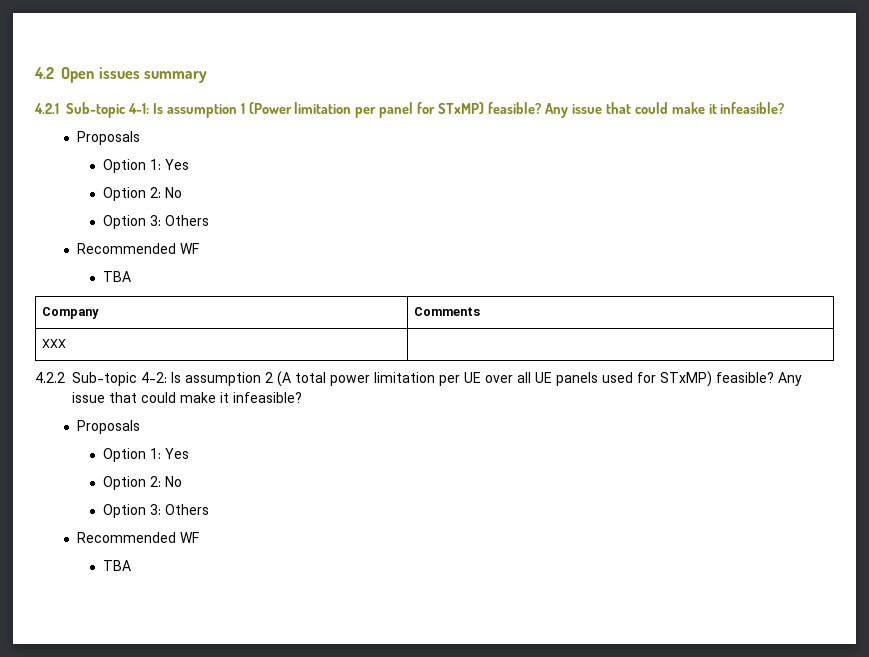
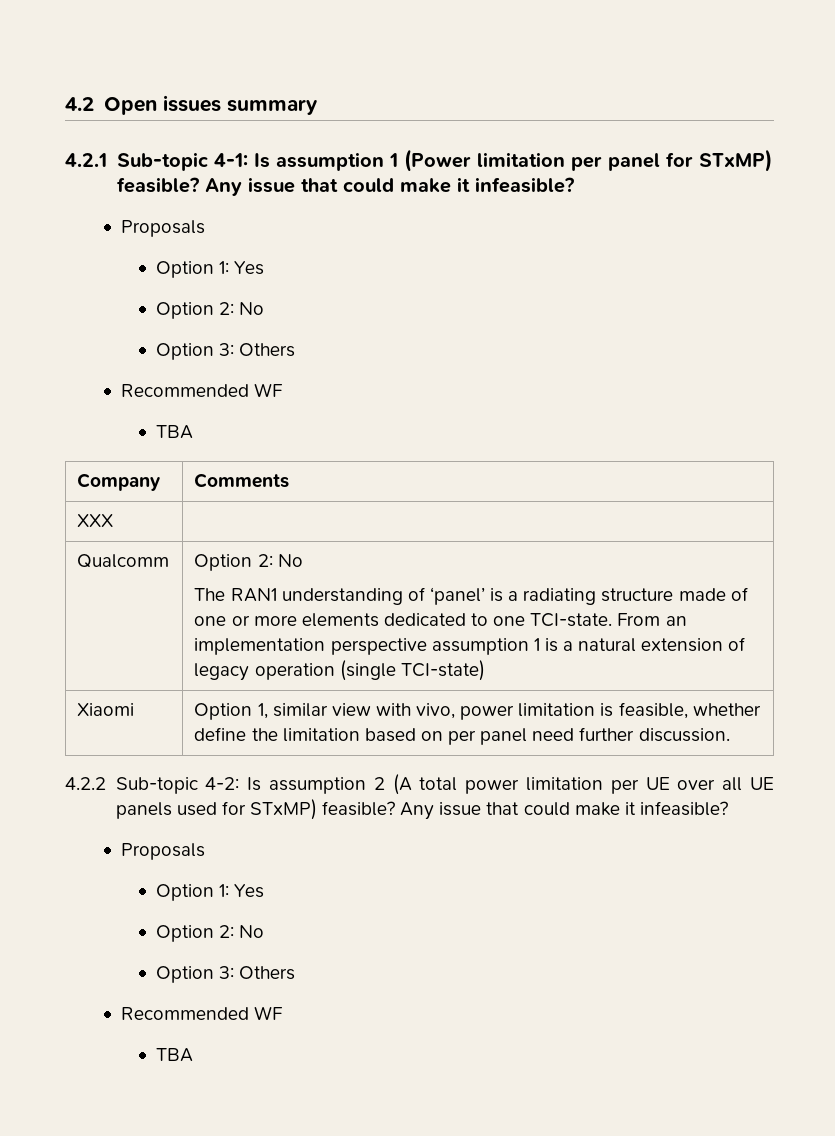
+ Qualcomm | Option 2: No
+ The RAN1 understanding of ‘panel’ is a radiating structure made of one or more elements dedicated to one TCI-state. From an implementation perspective assumption 1 is a natural extension of legacy operation (single TCI-state)
+ Xiaomi | Option 1, similar view with vivo, power limitation is feasible, whether define the limitation based on per panel need further discussion.

